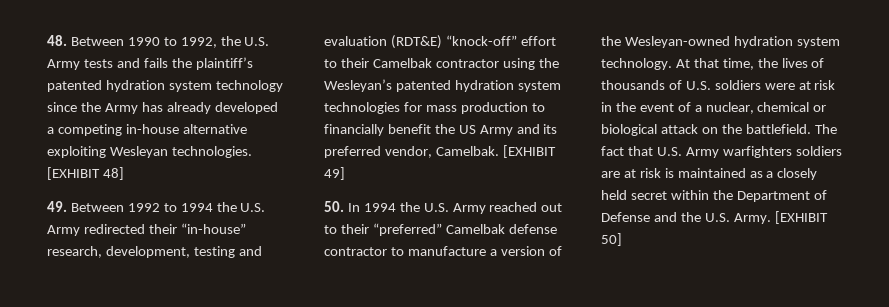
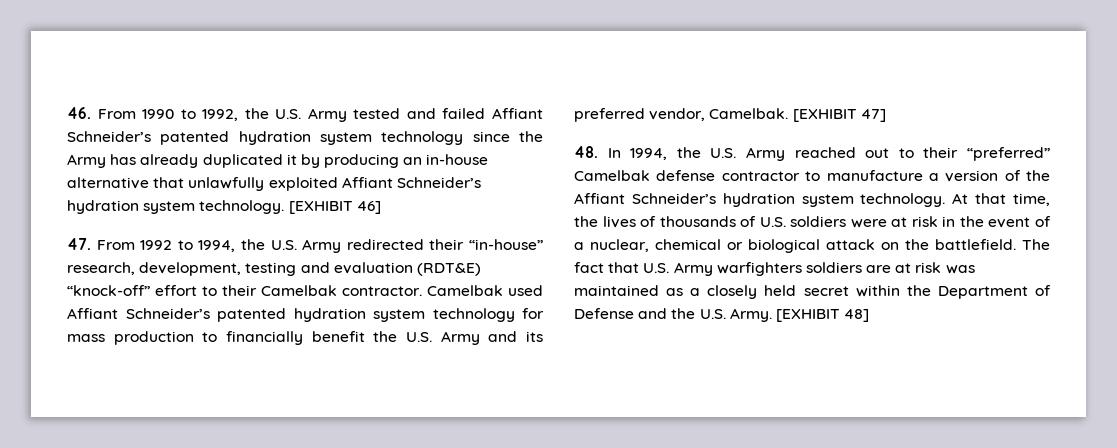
- 48. Between 1990 to 1992, the U.S. Army tests and fails the plaintiff’s patented hydration system technology since the Army has already developed a competing in-house alternative exploiting Wesleyan technologies. [EXHIBIT 48]
- 49. Between 1992 to 1994 the U.S. Army redirected their “in-house” research, development, testing and evaluation (RDT&E) “knock-off” effort to their Camelbak contractor using the Wesleyan’s patented hydration system technologies for mass production to financially benefit the US Army and its preferred vendor, Camelbak.
+ 46. From 1990 to 1992, the U.S. Army tested and failed Affiant Schneider’s patented hydration system technology since the Army has already duplicated it by producing an in-house alternative that unlawfully exploited Affiant Schneider’s hydration system technology. [EXHIBIT 46]
+ 47. From 1992 to 1994, the U.S. Army redirected their “in-house” research, development, testing and evaluation (RDT&E) “knock-off” effort to their Camelbak contractor. Camelbak used Affiant Schneider’s patented hydration system technology for mass production to financially benefit the U.S. Army and its preferred vendor, Camelbak.
- [EXHIBIT 49]
- 50. In 1994 the U.S. Army reached out to their “preferred” Camelbak defense contractor to manufacture a version of the Wesleyan-owned hydration system technology.
+ [EXHIBIT 47]
+ 48. In 1994, the U.S. Army reached out to their “preferred” Camelbak defense contractor to manufacture a version of the Affiant Schneider’s hydration system technology.
- The fact that U.S. Army warfighters soldiers are at risk is maintained as a closely held secret within the Department of Defense and the U.S. Army.
+ The fact that U.S. Army warfighters soldiers are at risk was maintained as a closely held secret within the Department of Defense and the U.S. Army.
- [EXHIBIT 50]
+ [EXHIBIT 48]

